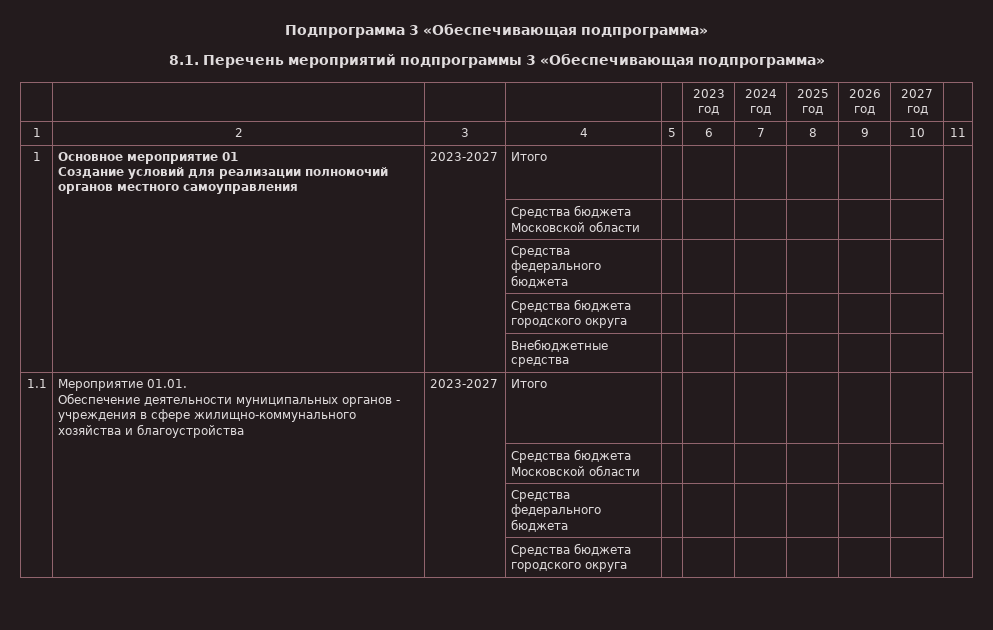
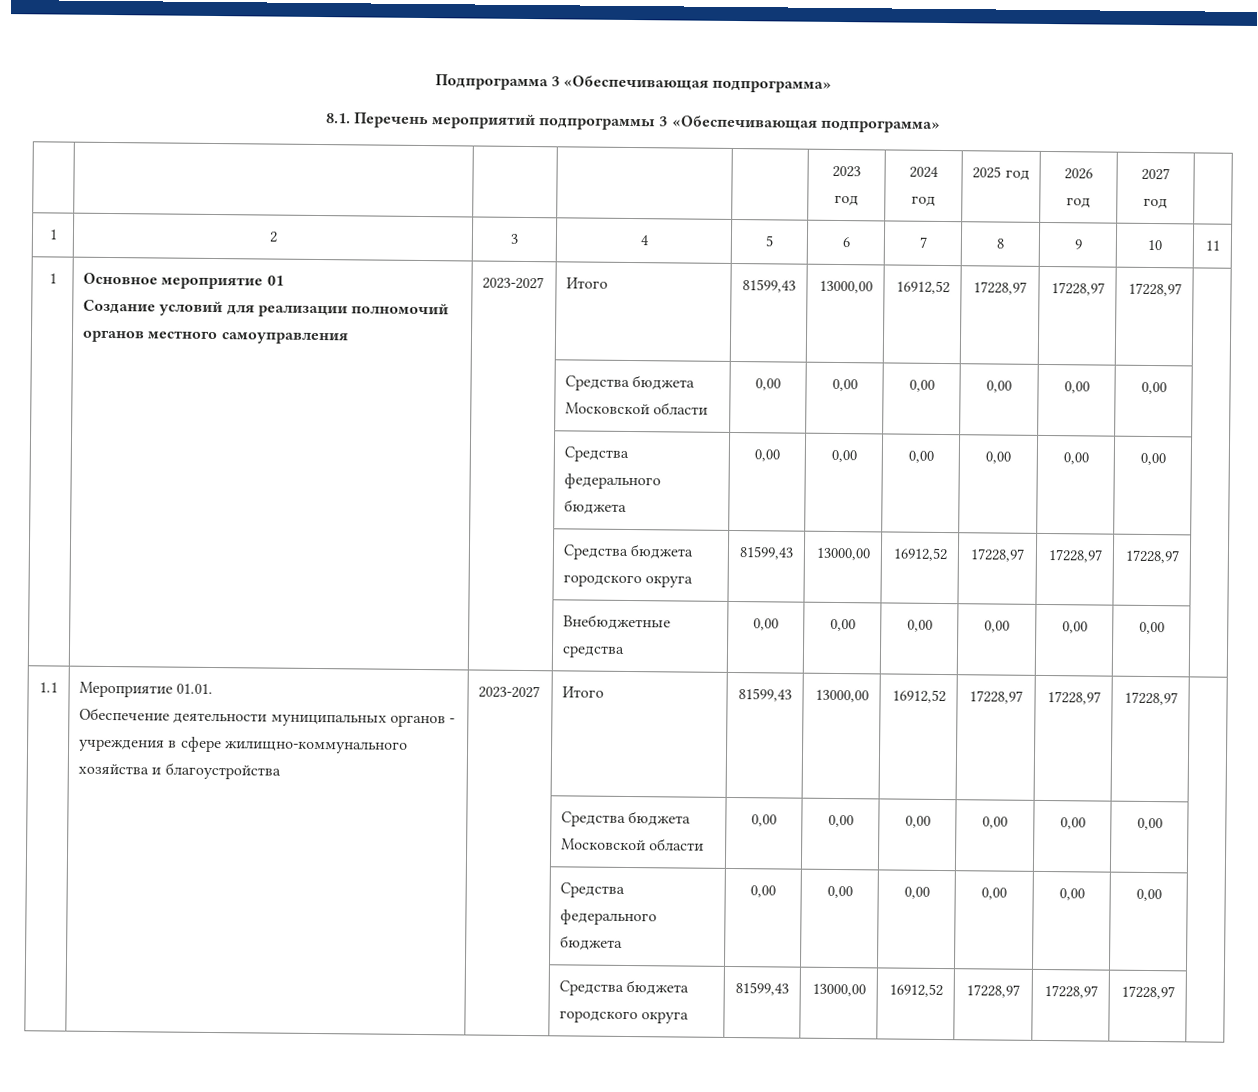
  1 | Основное мероприятие 01
- Создание условий для реализации полномочий органов местного самоуправления | 2023-2027 | Итого | | | | | | |
- | | | Средства бюджета Московской области | | | | | | |
- | | | Средства федерального бюджета | | | | | | |
- | | | Средства бюджета городского округа | | | | | | |
- | | | Внебюджетные средства | | | | | | |
+ Создание условий для реализации полномочий органов местного самоуправления | 2023-2027 | Итого | 81599,43 | 13000,00 | 16912,52 | 17228,97 | 17228,97 | 17228,97 |
+ | | | Средства бюджета Московской области | 0,00 | 0,00 | 0,00 | 0,00 | 0,00 | 0,00 |
+ | | | Средства федерального бюджета | 0,00 | 0,00 | 0,00 | 0,00 | 0,00 | 0,00 |
+ | | | Средства бюджета городского округа | 81599,43 | 13000,00 | 16912,52 | 17228,97 | 17228,97 | 17228,97 |
+ | | | Внебюджетные средства | 0,00 | 0,00 | 0,00 | 0,00 | 0,00 | 0,00 |
  1.1 | Мероприятие 01.01.
- Обеспечение деятельности муниципальных органов - учреждения в сфере жилищно-коммунального хозяйства и благоустройства | 2023-2027 | Итого | | | | | | |
- | | | Средства бюджета Московской области | | | | | | |
- | | | Средства федерального бюджета | | | | | | |
- | | | Средства бюджета городского округа | | | | | | |
+ Обеспечение деятельности муниципальных органов - учреждения в сфере жилищно-коммунального хозяйства и благоустройства | 2023-2027 | Итого | 81599,43 | 13000,00 | 16912,52 | 17228,97 | 17228,97 | 17228,97 |
+ | | | Средства бюджета Московской области | 0,00 | 0,00 | 0,00 | 0,00 | 0,00 | 0,00 |
+ | | | Средства федерального бюджета | 0,00 | 0,00 | 0,00 | 0,00 | 0,00 | 0,00 |
+ | | | Средства бюджета городского округа | 81599,43 | 13000,00 | 16912,52 | 17228,97 | 17228,97 | 17228,97 |

